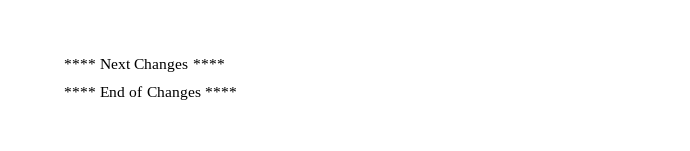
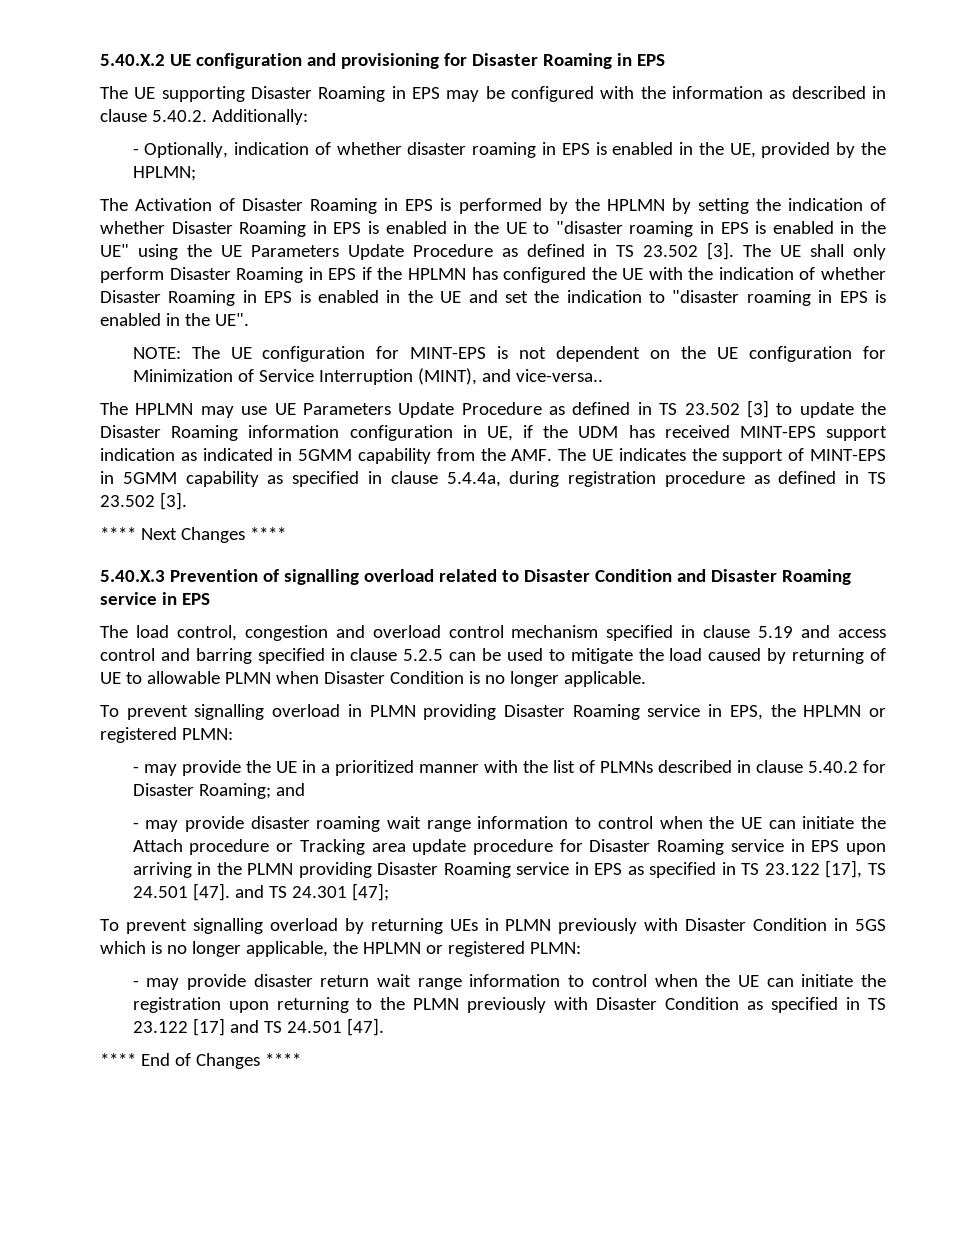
+ 5.40.X.2 UE configuration and provisioning for Disaster Roaming in EPS
+ The UE supporting Disaster Roaming in EPS may be configured with the information as described in clause 5.40.2. Additionally:
+ - Optionally, indication of whether disaster roaming in EPS is enabled in the UE, provided by the HPLMN;
+ The Activation of Disaster Roaming in EPS is performed by the HPLMN by setting the indication of whether Disaster Roaming in EPS is enabled in the UE to "disaster roaming in EPS is enabled in the UE" using the UE Parameters Update Procedure as defined in TS 23.502 [3]. The UE shall only perform Disaster Roaming in EPS if the HPLMN has configured the UE with the indication of whether Disaster Roaming in EPS is enabled in the UE and set the indication to "disaster roaming in EPS is enabled in the UE".
+ NOTE: The UE configuration for MINT-EPS is not dependent on the UE configuration for Minimization of Service Interruption (MINT), and vice-versa..
+ The HPLMN may use UE Parameters Update Procedure as defined in TS 23.502 [3] to update the Disaster Roaming information configuration in UE, if the UDM has received MINT-EPS support indication as indicated in 5GMM capability from the AMF. The UE indicates the support of MINT-EPS in 5GMM capability as specified in clause 5.4.4a, during registration procedure as defined in TS 23.502 [3].
  **** Next Changes ****
+ 5.40.X.3 Prevention of signalling overload related to Disaster Condition and Disaster Roaming service in EPS
+ The load control, congestion and overload control mechanism specified in clause 5.19 and access control and barring specified in clause 5.2.5 can be used to mitigate the load caused by returning of UE to allowable PLMN when Disaster Condition is no longer applicable.
+ To prevent signalling overload in PLMN providing Disaster Roaming service in EPS, the HPLMN or registered PLMN:
+ - may provide the UE in a prioritized manner with the list of PLMNs described in clause 5.40.2 for Disaster Roaming; and
+ - may provide disaster roaming wait range information to control when the UE can initiate the Attach procedure or Tracking area update procedure for Disaster Roaming service in EPS upon arriving in the PLMN providing Disaster Roaming service in EPS as specified in TS 23.122 [17], TS 24.501 [47]. and TS 24.301 [47];
+ To prevent signalling overload by returning UEs in PLMN previously with Disaster Condition in 5GS which is no longer applicable, the HPLMN or registered PLMN:
+ - may provide disaster return wait range information to control when the UE can initiate the registration upon returning to the PLMN previously with Disaster Condition as specified in TS 23.122 [17] and TS 24.501 [47].

